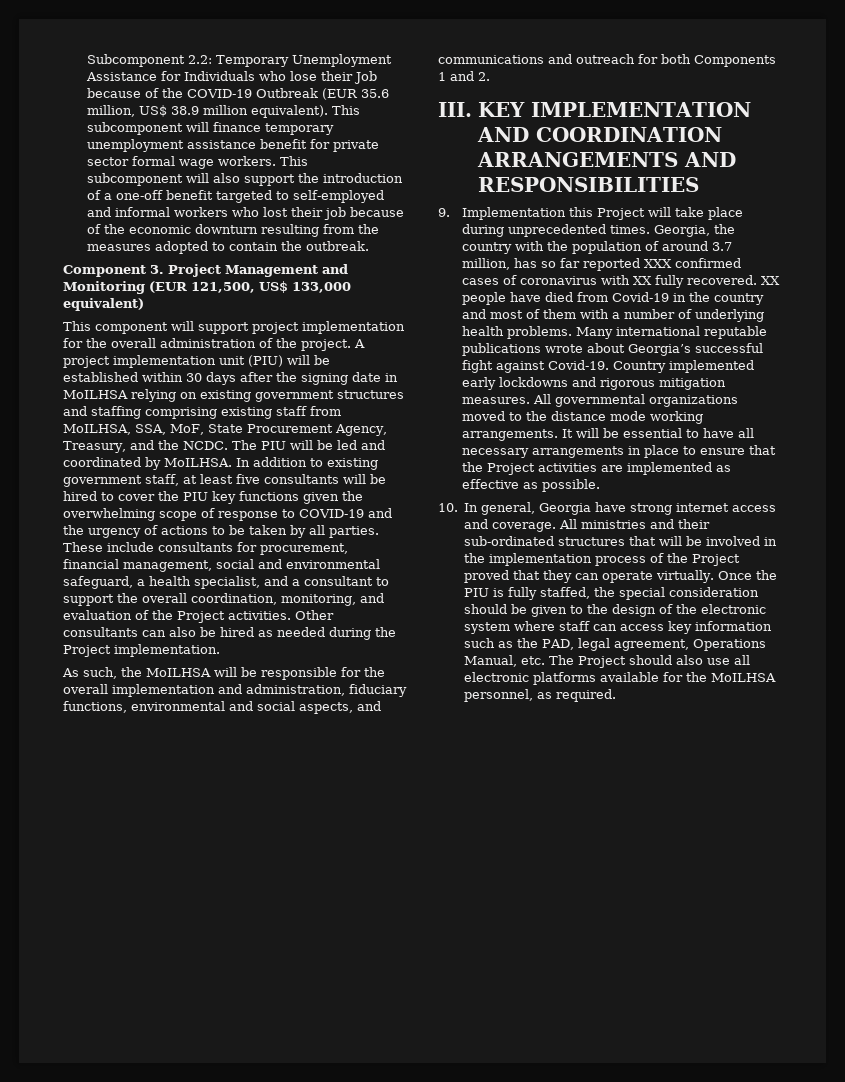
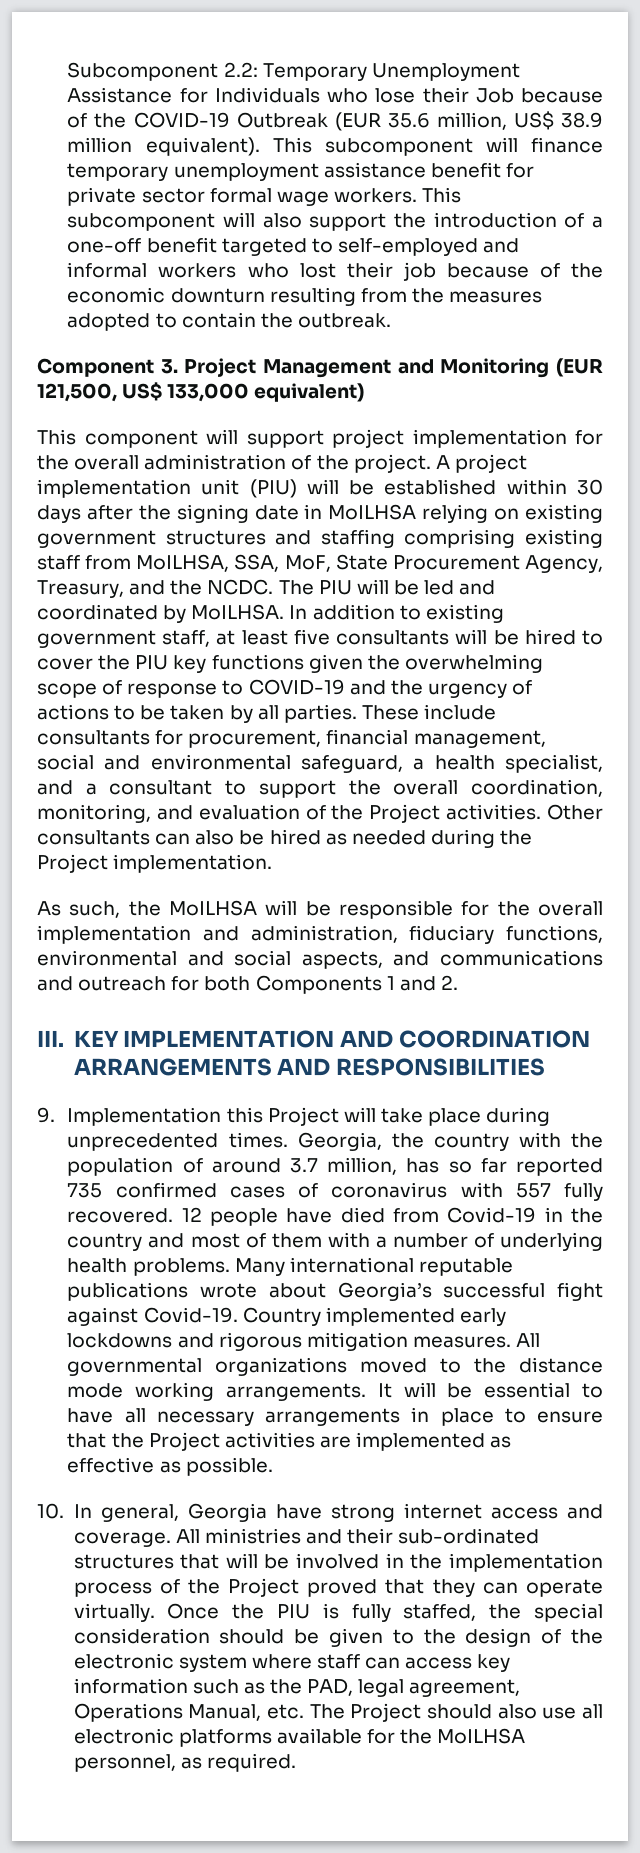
- Georgia, the country with the population of around 3.7 million, has so far reported XXX confirmed cases of coronavirus with XX fully recovered.
+ Georgia, the country with the population of around 3.7 million, has so far reported 735 confirmed cases of coronavirus with 557 fully recovered.
- XX people have died from Covid-19 in the country and most of them with a number of underlying health problems.
+ 12 people have died from Covid-19 in the country and most of them with a number of underlying health problems.

